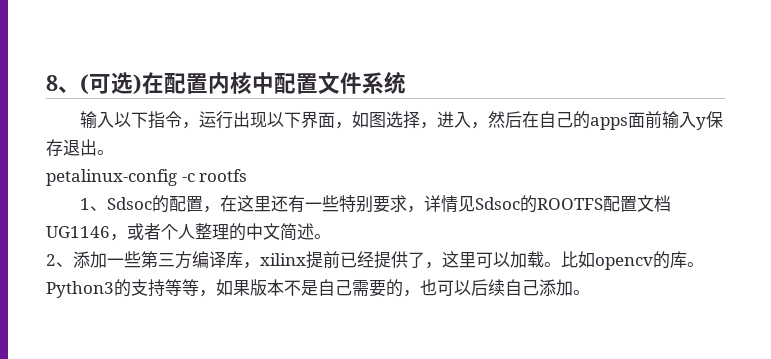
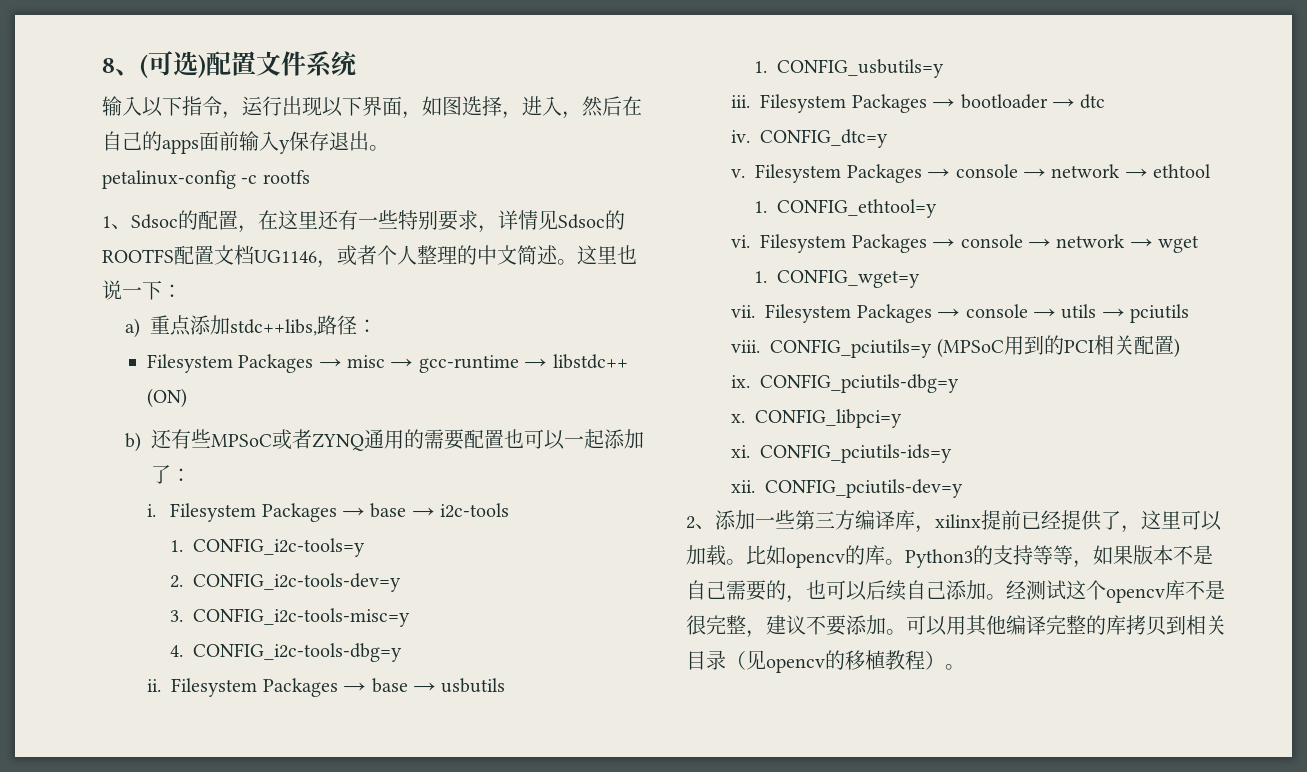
- 8、(可选)在配置内核中配置文件系统
+ 8、(可选)配置文件系统
+ 这里也说一下：
+ a)重点添加stdc++libs,路径：
+ Filesystem Packages → misc → gcc-runtime → libstdc++ (ON)
+ b)还有些MPSoC或者ZYNQ通用的需要配置也可以一起添加了：
+ i. Filesystem Packages → base → i2c-tools
+ 1. CONFIG_i2c-tools=y
+ 2. CONFIG_i2c-tools-dev=y
+ 3. CONFIG_i2c-tools-misc=y
+ 4. CONFIG_i2c-tools-dbg=y
+ ii. Filesystem Packages → base → usbutils
+ 1. CONFIG_usbutils=y
+ iii. Filesystem Packages → bootloader → dtc
+ iv. CONFIG_dtc=y
+ v. Filesystem Packages → console → network → ethtool
+ 1. CONFIG_ethtool=y
+ vi. Filesystem Packages → console → network → wget
+ 1. CONFIG_wget=y
+ vii. Filesystem Packages → console → utils → pciutils
+ viii. CONFIG_pciutils=y (MPSoC用到的PCI相关配置)
+ ix. CONFIG_pciutils-dbg=y
+ x. CONFIG_libpci=y
+ xi. CONFIG_pciutils-ids=y
+ xii. CONFIG_pciutils-dev=y
+ 经测试这个opencv库不是很完整，建议不要添加。可以用其他编译完整的库拷贝到相关目录（见opencv的移植教程）。

